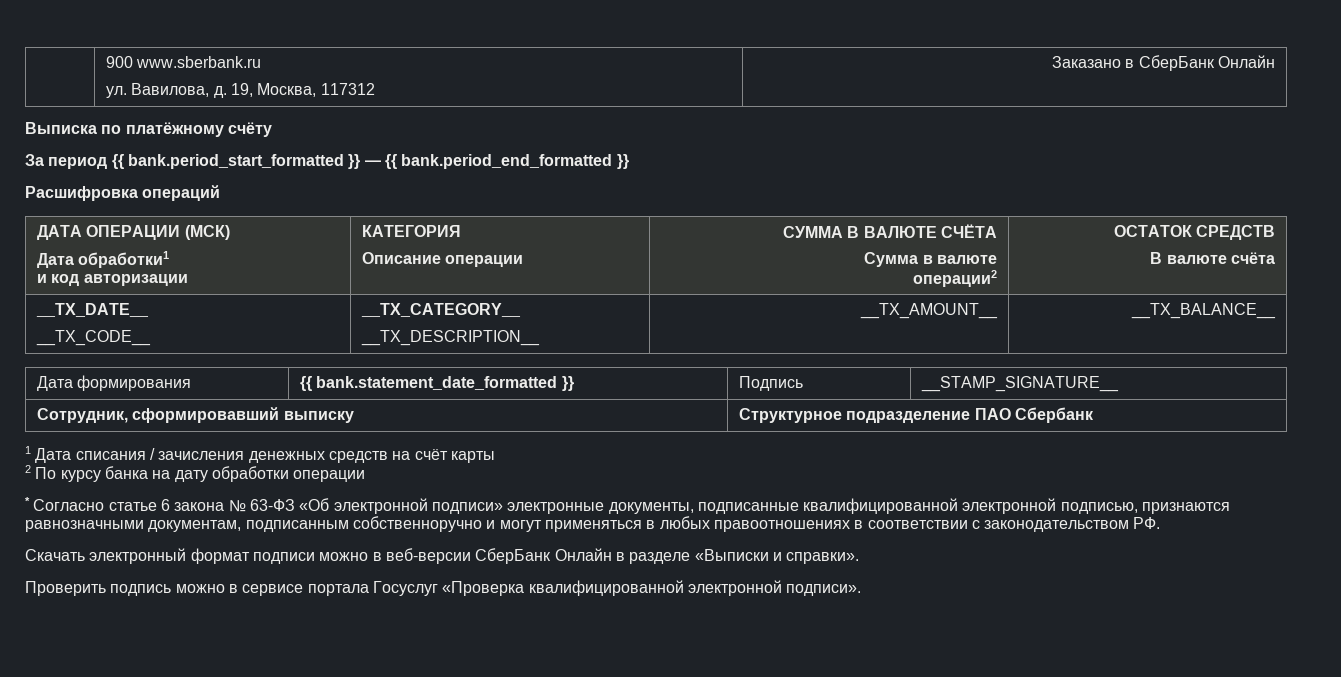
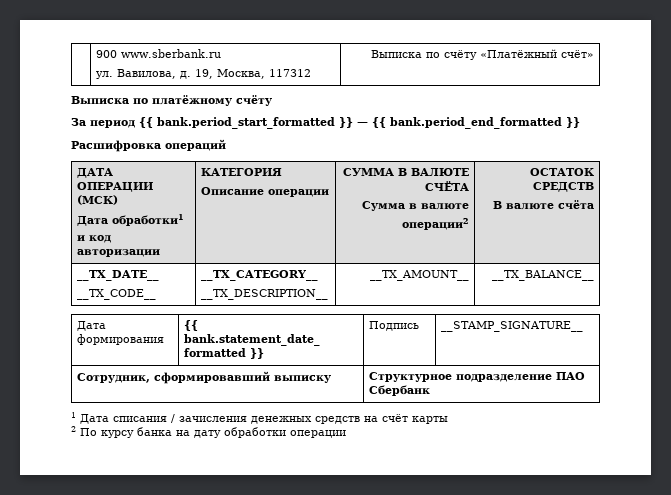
  | 900 www.sberbank.ru
- ул. Вавилова, д. 19, Москва, 117312 | Заказано в СберБанк Онлайн
+ ул. Вавилова, д. 19, Москва, 117312 | Выписка по счёту «Платёжный счёт»
- * Согласно статье 6 закона № 63-ФЗ «Об электронной подписи» электронные документы, подписанные квалифицированной электронной подписью, признаются равнозначными документам, подписанным собственноручно и могут применяться в любых правоотношениях в соответствии с законодательством РФ.
- Скачать электронный формат подписи можно в веб-версии СберБанк Онлайн в разделе «Выписки и справки».
- Проверить подпись можно в сервисе портала Госуслуг «Проверка квалифицированной электронной подписи».

